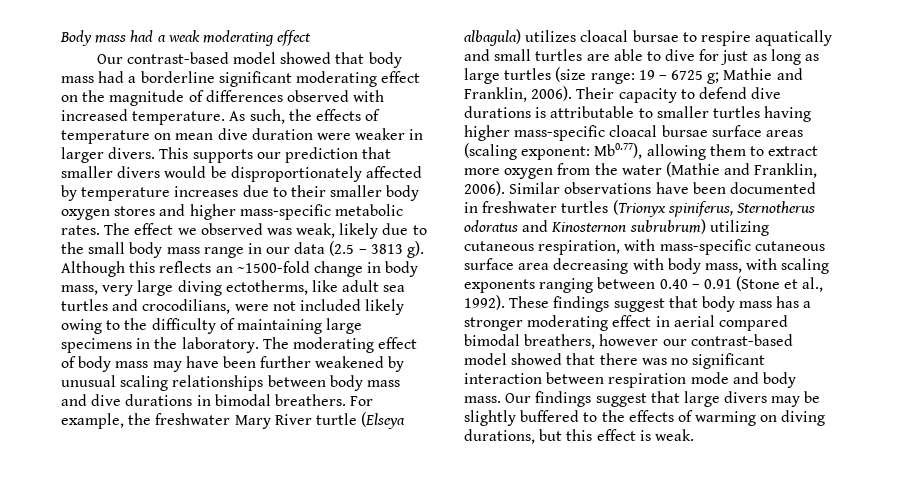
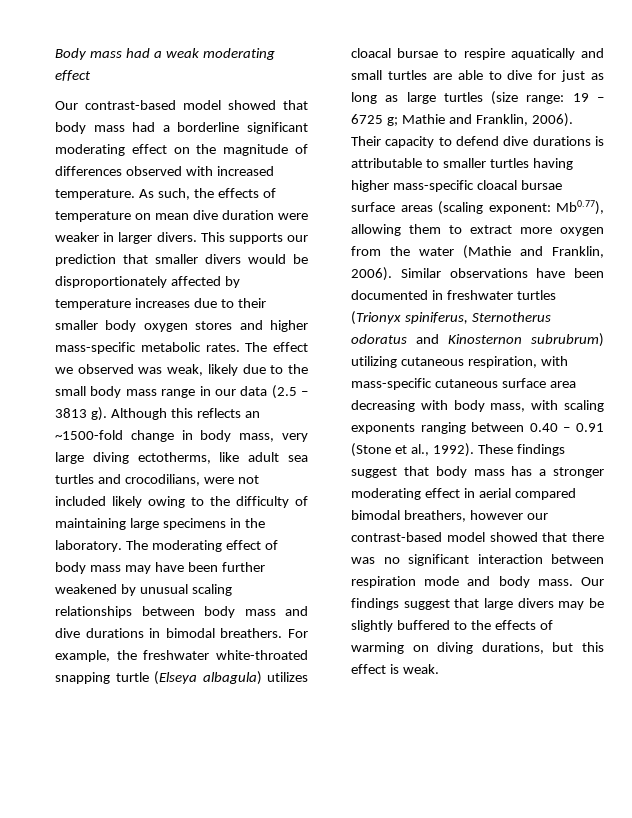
- For example, the freshwater Mary River turtle (Elseya albagula) utilizes cloacal bursae to respire aquatically and small turtles are able to dive for just as long as large turtles (size range: 19 – 6725 g; Mathie and Franklin, 2006).
+ For example, the freshwater white-throated snapping turtle (Elseya albagula) utilizes cloacal bursae to respire aquatically and small turtles are able to dive for just as long as large turtles (size range: 19 – 6725 g; Mathie and Franklin, 2006).

